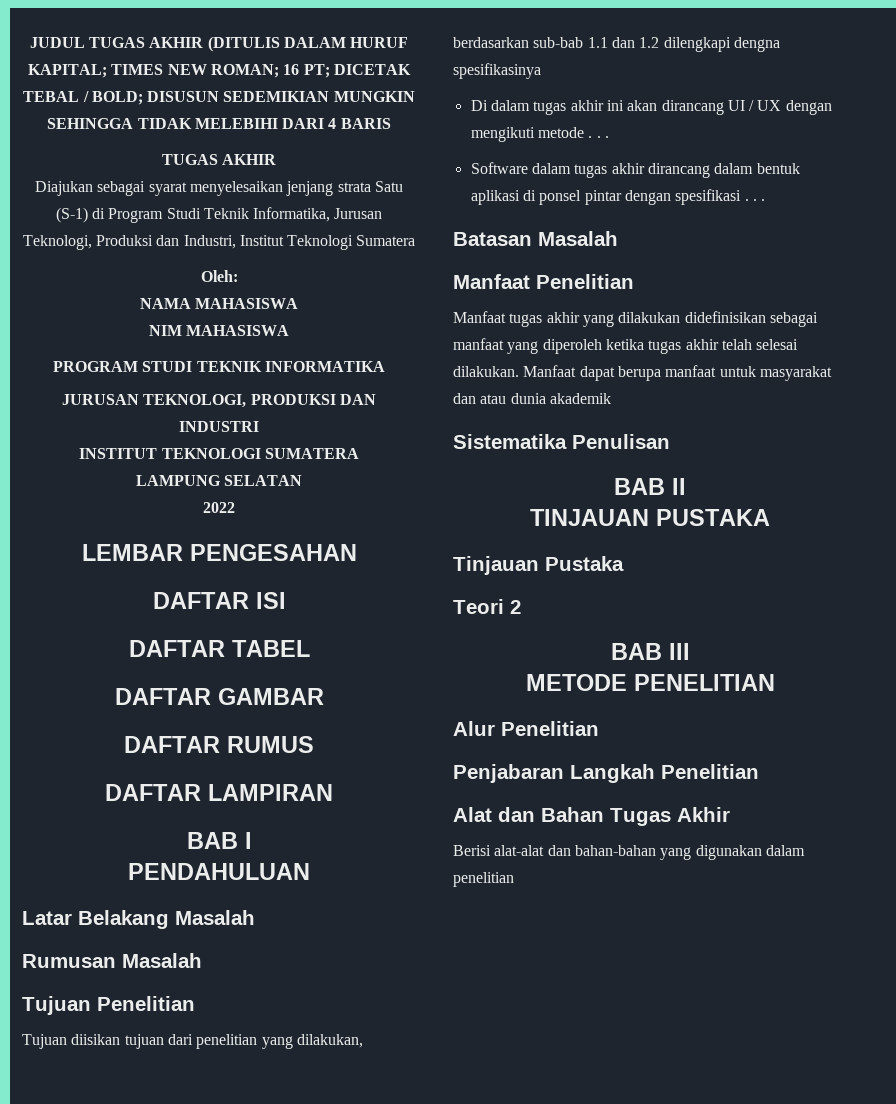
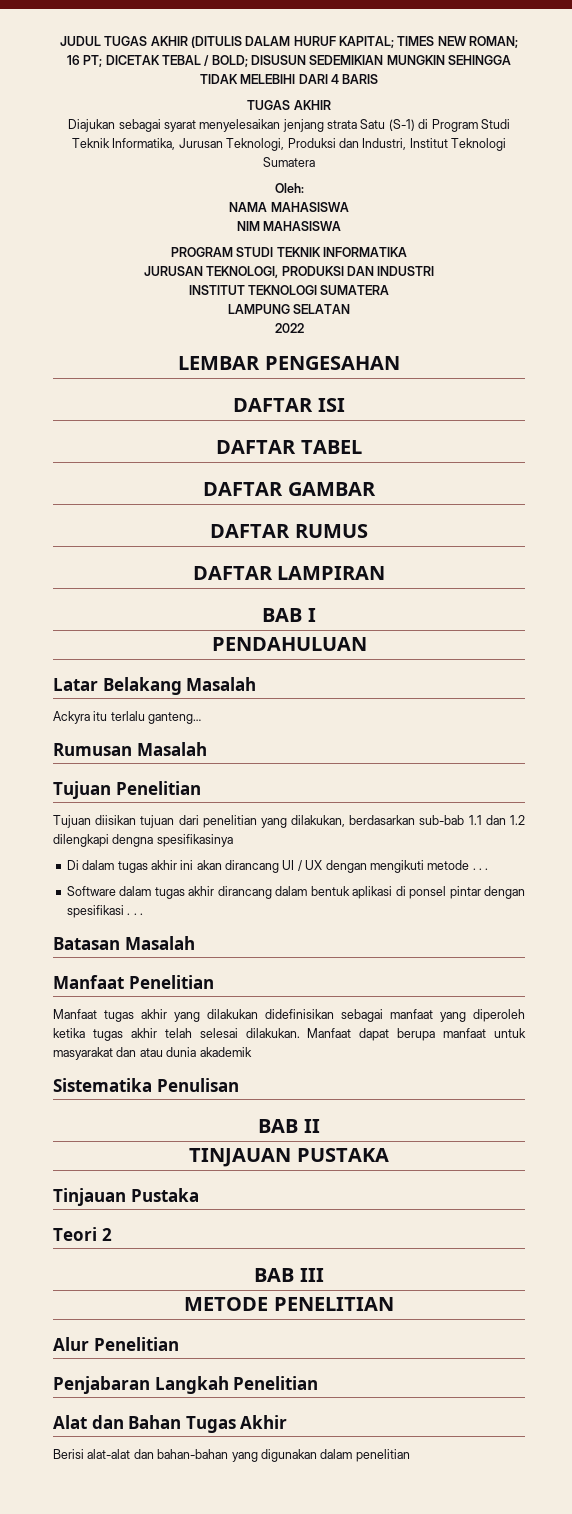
+ Ackyra itu terlalu ganteng…

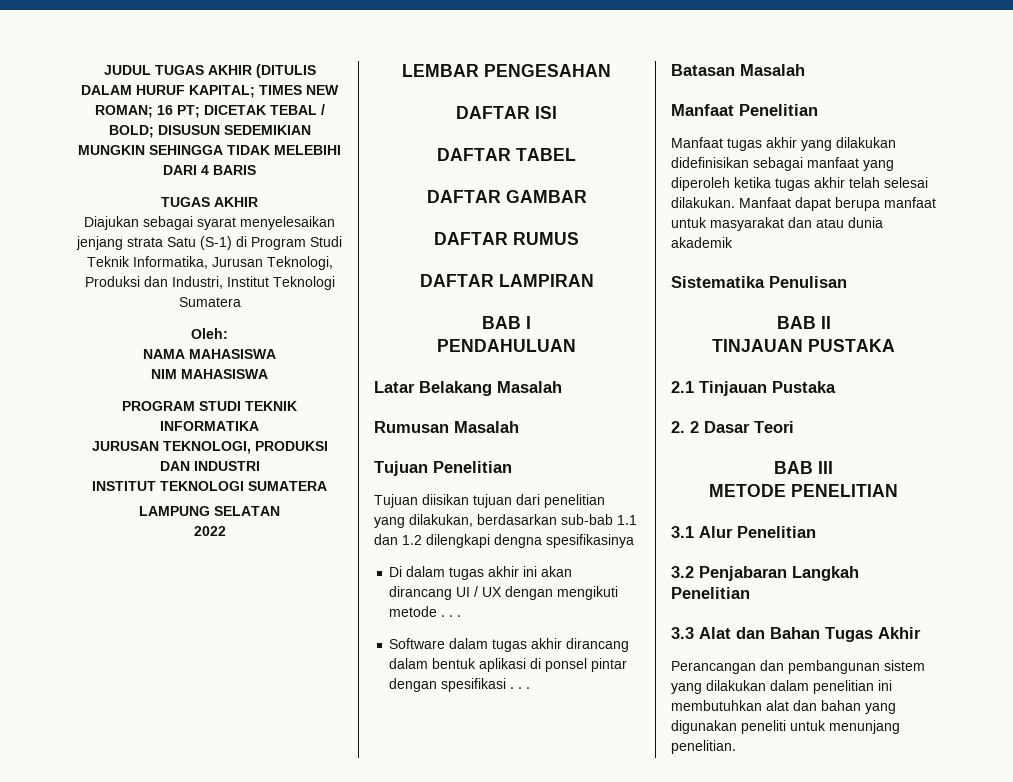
- Ackyra itu terlalu ganteng…
- Tinjauan Pustaka
+ 2.1 Tinjauan Pustaka
- Teori 2
+ 2. 2 Dasar Teori
- Alur Penelitian
+ 3.1 Alur Penelitian
- Penjabaran Langkah Penelitian
+ 3.2 Penjabaran Langkah Penelitian
- Alat dan Bahan Tugas Akhir
+ 3.3 Alat dan Bahan Tugas Akhir
- Berisi alat-alat dan bahan-bahan yang digunakan dalam penelitian
+ Perancangan dan pembangunan sistem yang dilakukan dalam penelitian ini membutuhkan alat dan bahan yang digunakan peneliti untuk menunjang penelitian.

